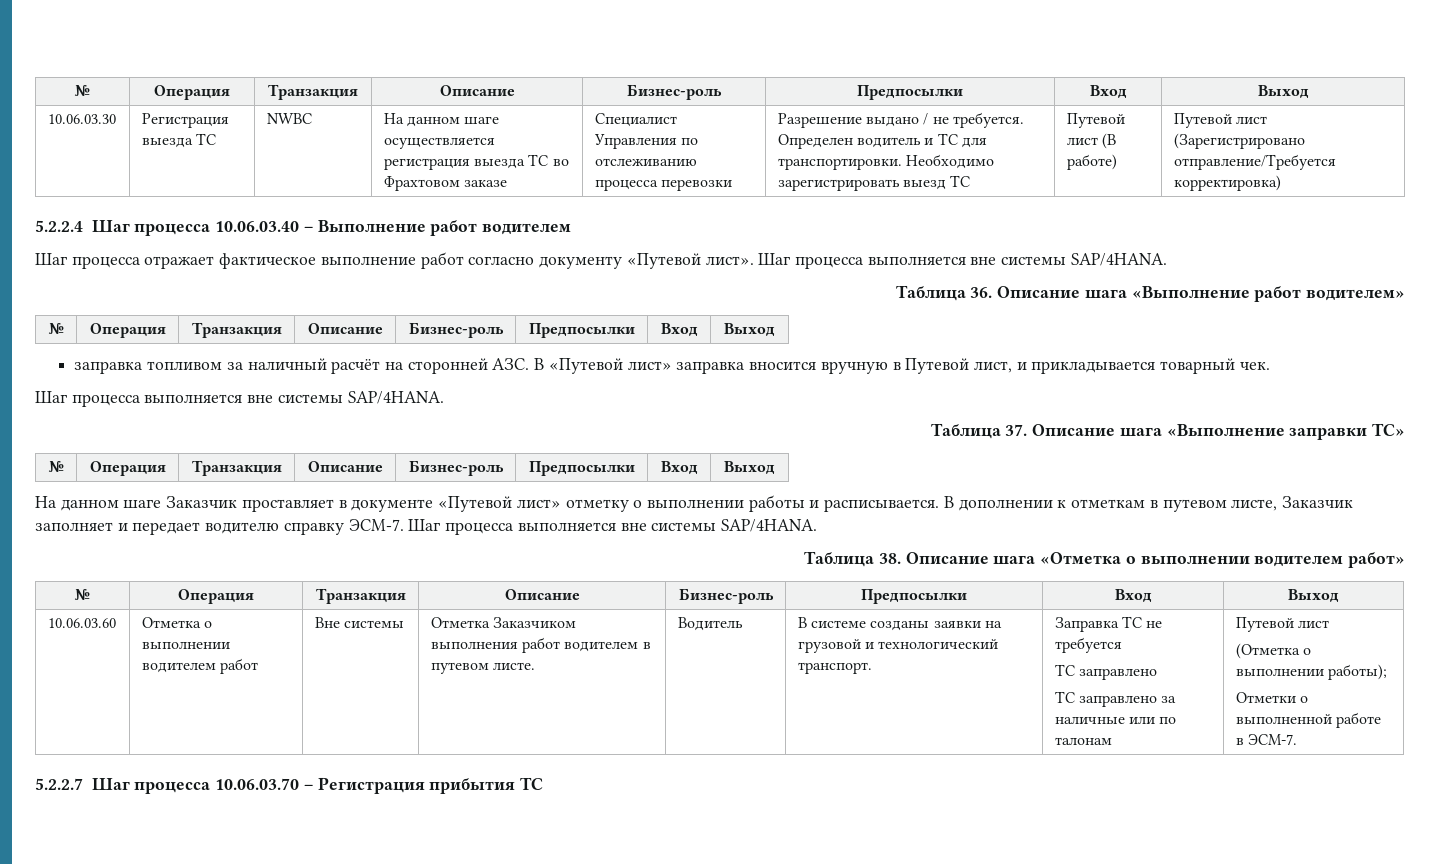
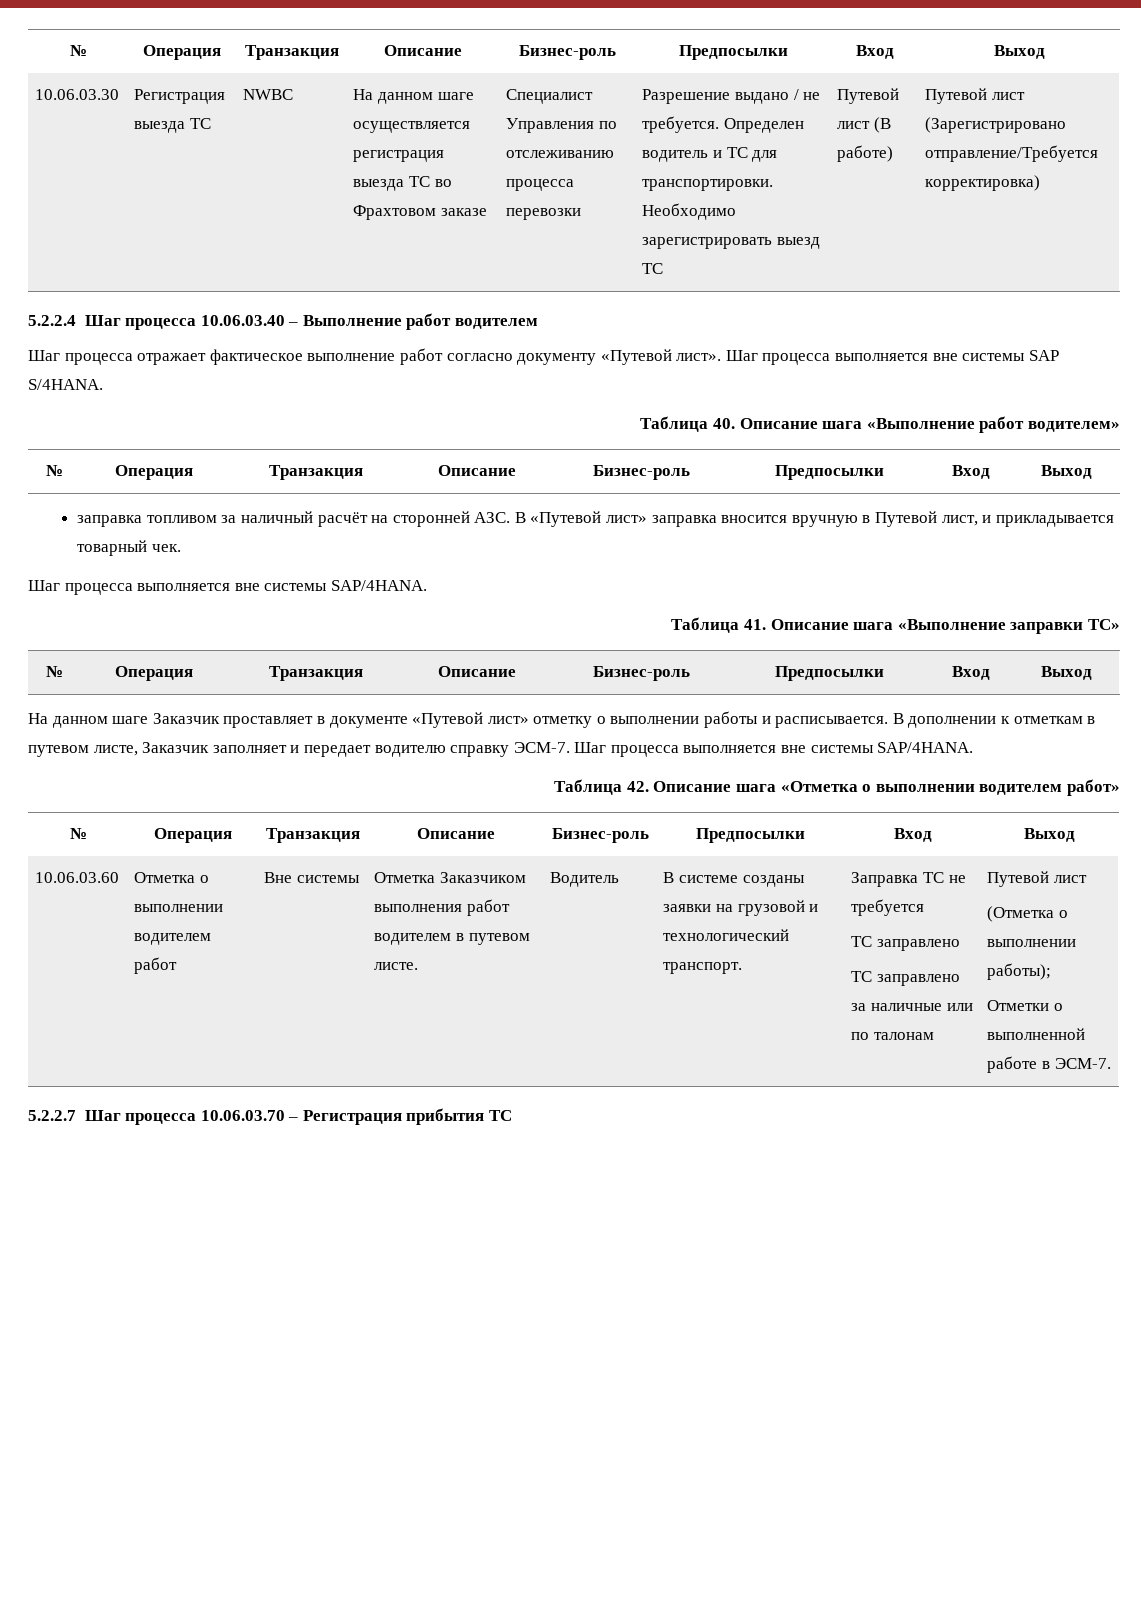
- Шаг процесса отражает фактическое выполнение работ согласно документу «Путевой лист». Шаг процесса выполняется вне системы SAP/4HANA.
- Таблица 36. Описание шага «Выполнение работ водителем»
+ Шаг процесса отражает фактическое выполнение работ согласно документу «Путевой лист». Шаг процесса выполняется вне системы SAP S/4HANA.
+ Таблица 40. Описание шага «Выполнение работ водителем»
- Таблица 37. Описание шага «Выполнение заправки ТС»
+ Таблица 41. Описание шага «Выполнение заправки ТС»
- Таблица 38. Описание шага «Отметка о выполнении водителем работ»
+ Таблица 42. Описание шага «Отметка о выполнении водителем работ»

